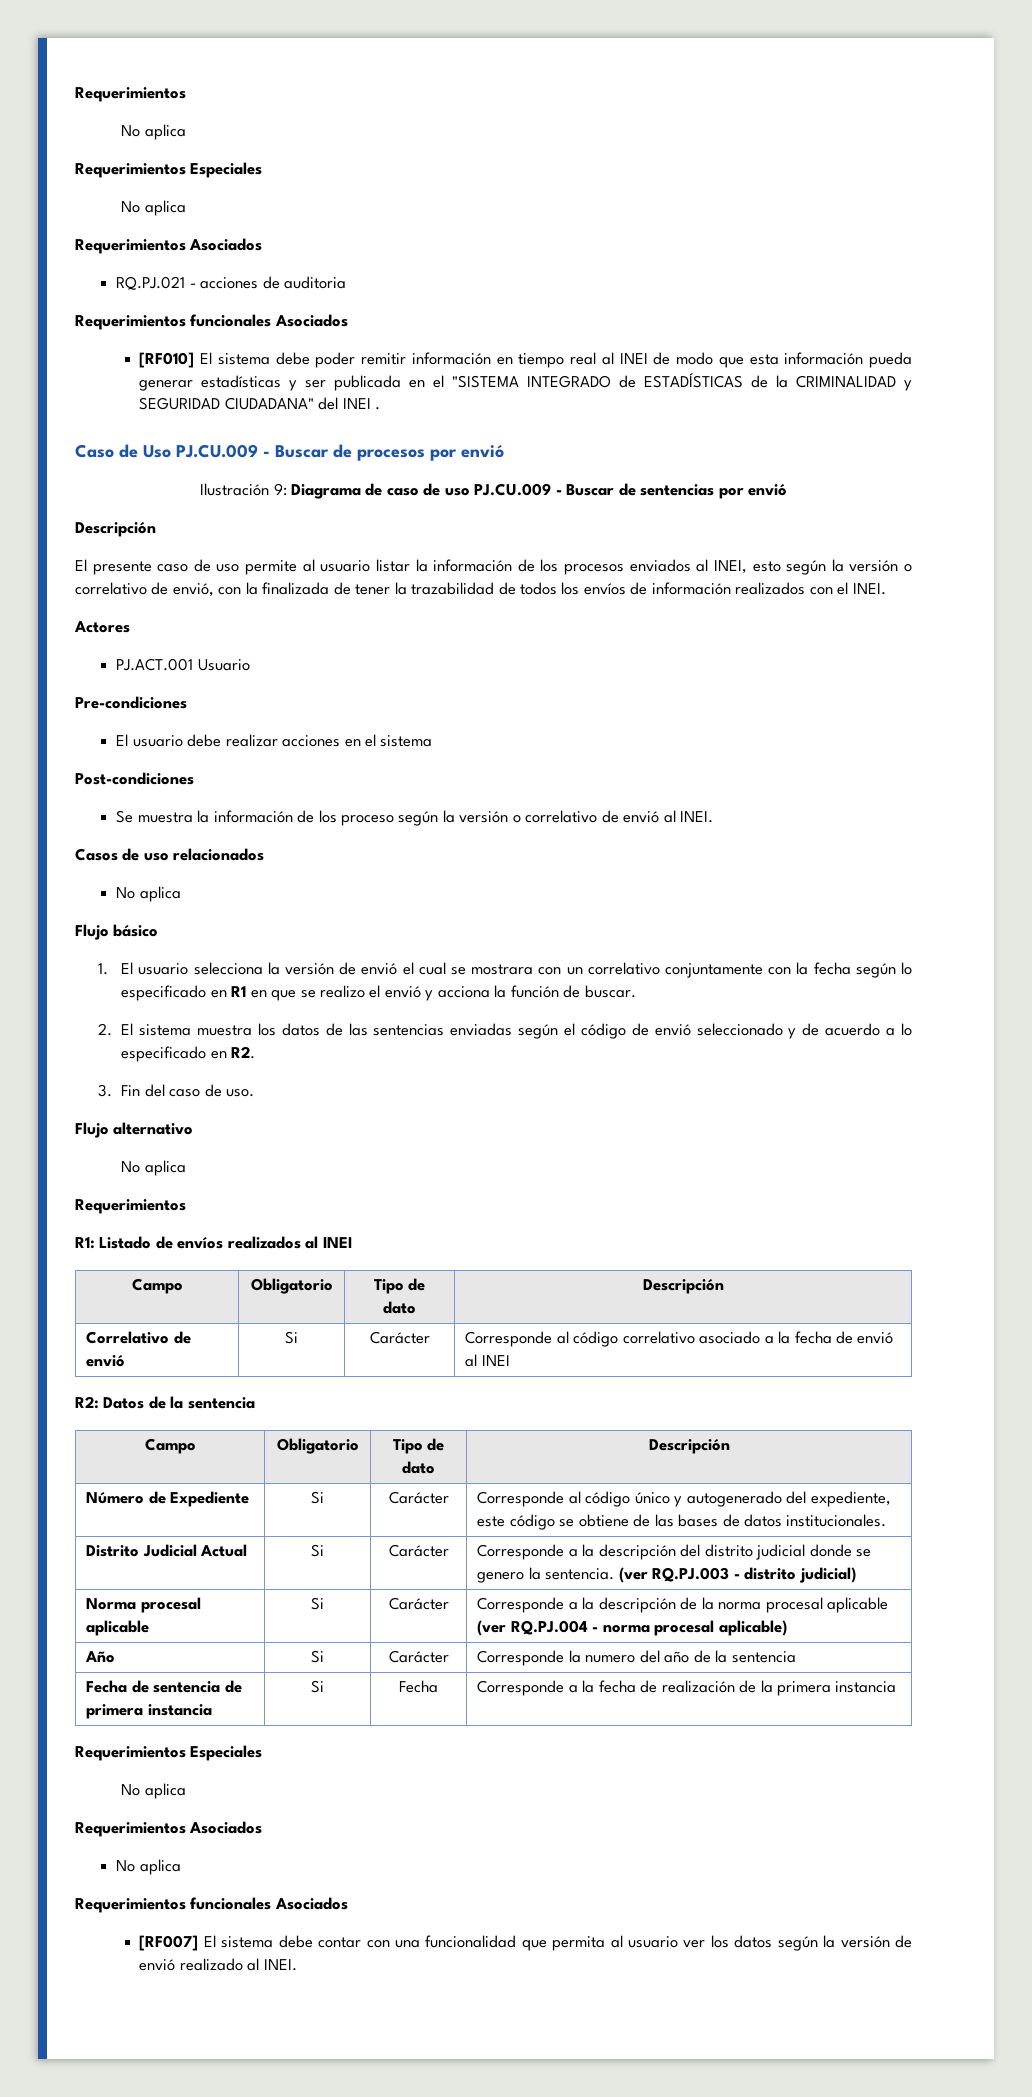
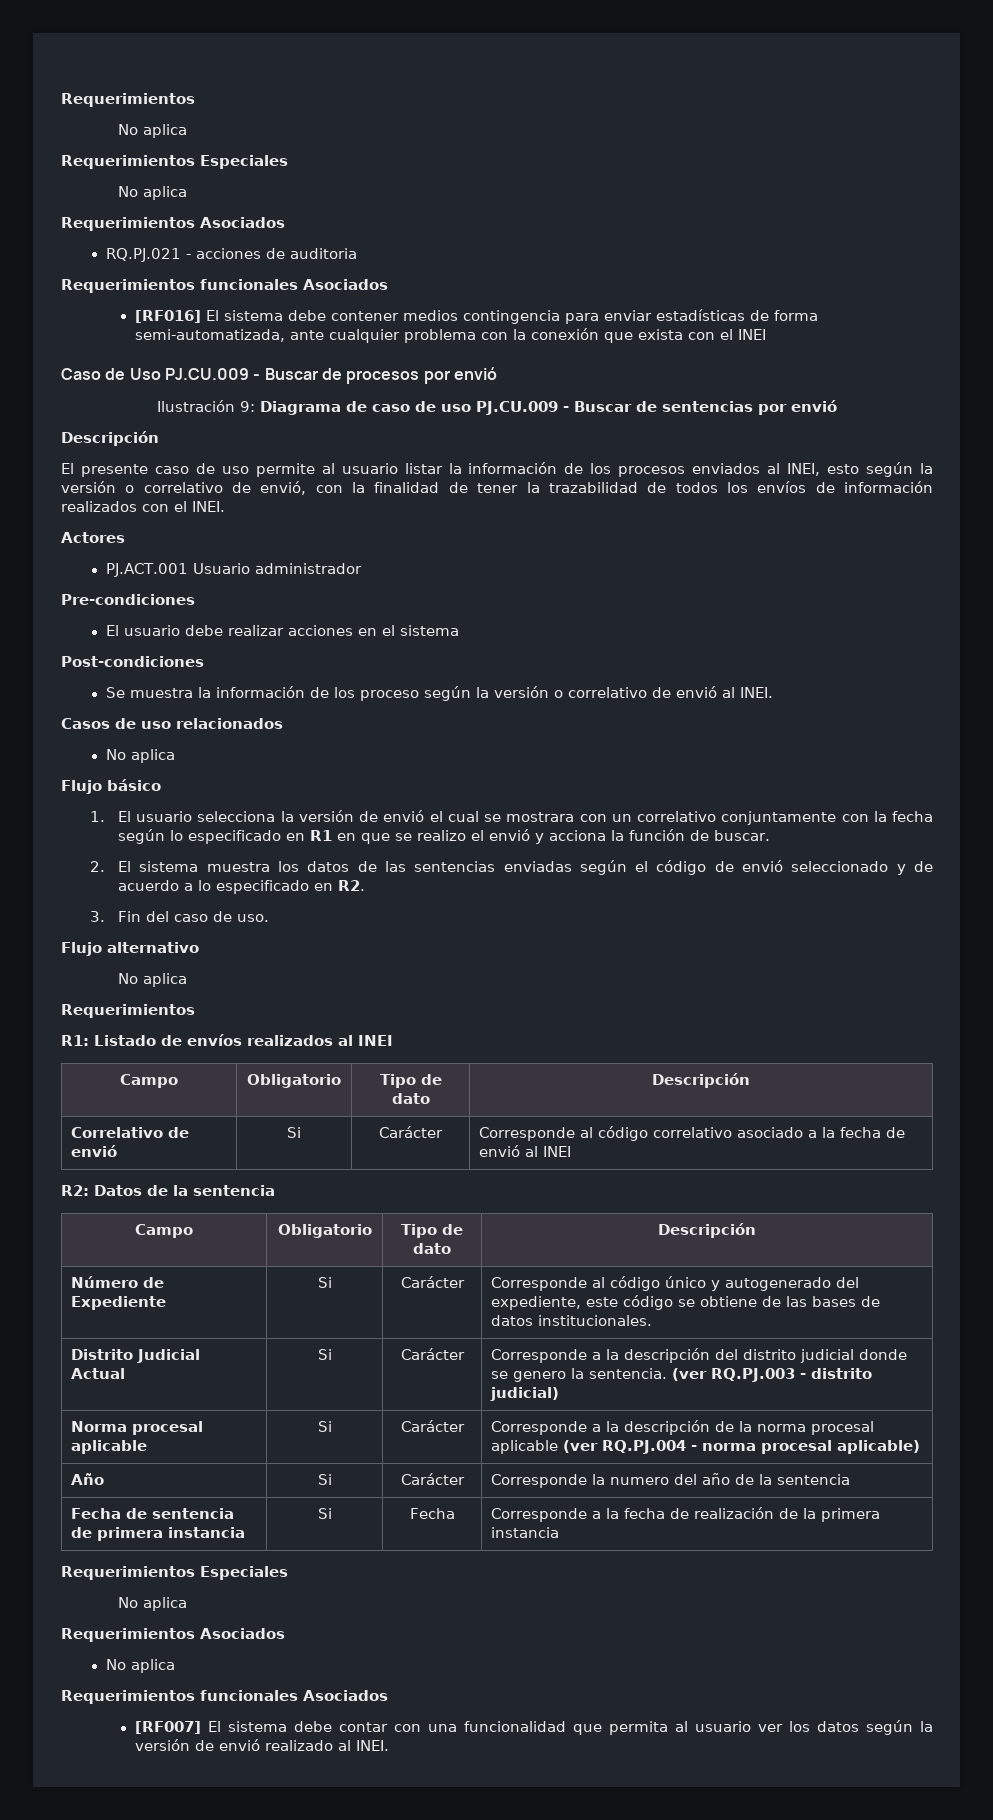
- [RF010] El sistema debe poder remitir información en tiempo real al INEI de modo que esta información pueda generar estadísticas y ser publicada en el "SISTEMA INTEGRADO de ESTADÍSTICAS de la CRIMINALIDAD y SEGURIDAD CIUDADANA" del INEI .
+ [RF016] El sistema debe contener medios contingencia para enviar estadísticas de forma semi-automatizada, ante cualquier problema con la conexión que exista con el INEI
- El presente caso de uso permite al usuario listar la información de los procesos enviados al INEI, esto según la versión o correlativo de envió, con la finalizada de tener la trazabilidad de todos los envíos de información realizados con el INEI.
+ El presente caso de uso permite al usuario listar la información de los procesos enviados al INEI, esto según la versión o correlativo de envió, con la finalidad de tener la trazabilidad de todos los envíos de información realizados con el INEI.
- PJ.ACT.001 Usuario
+ PJ.ACT.001 Usuario administrador

